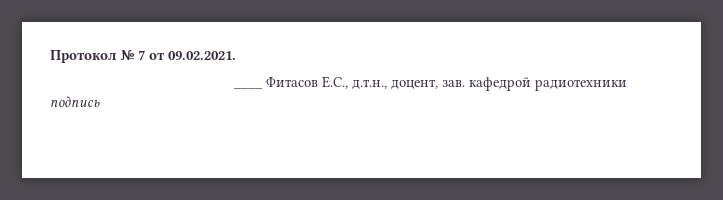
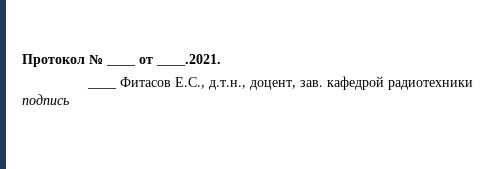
- Протокол № 7 от 09.02.2021.
+ Протокол № ____ от ____.2021.

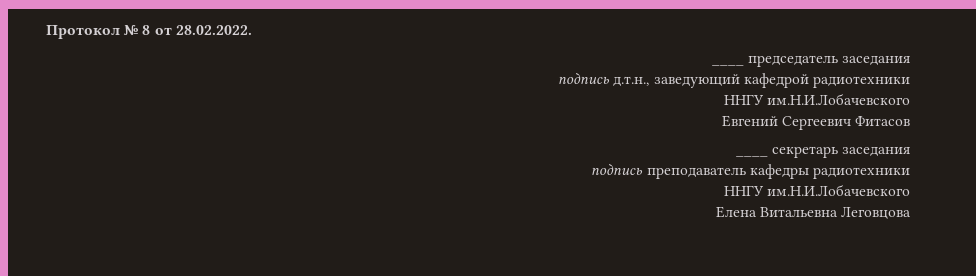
- Протокол № ____ от ____.2021.
- ____ Фитасов Е.С., д.т.н., доцент, зав. кафедрой радиотехники
- подпись
+ Протокол № 8 от 28.02.2022.
+ ____ председатель заседания
+ подпись д.т.н., заведующий кафедрой радиотехники
+ ННГУ им.Н.И.Лобачевского
+ Евгений Сергеевич Фитасов
+ ____ секретарь заседания
+ подпись преподаватель кафедры радиотехники
+ ННГУ им.Н.И.Лобачевского
+ Елена Витальевна Леговцова

